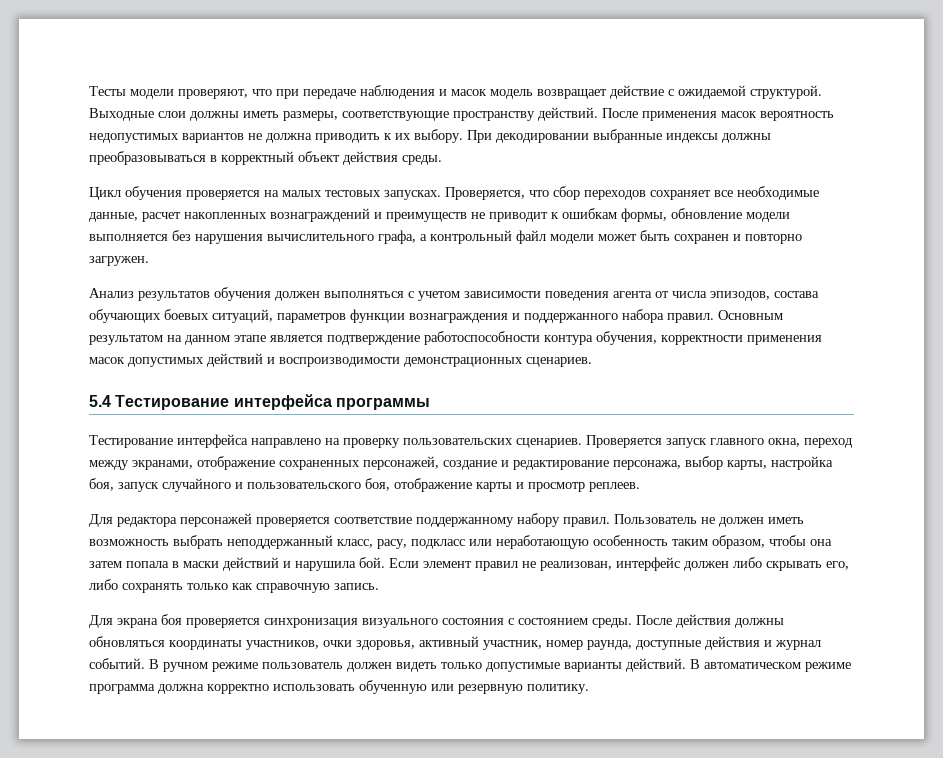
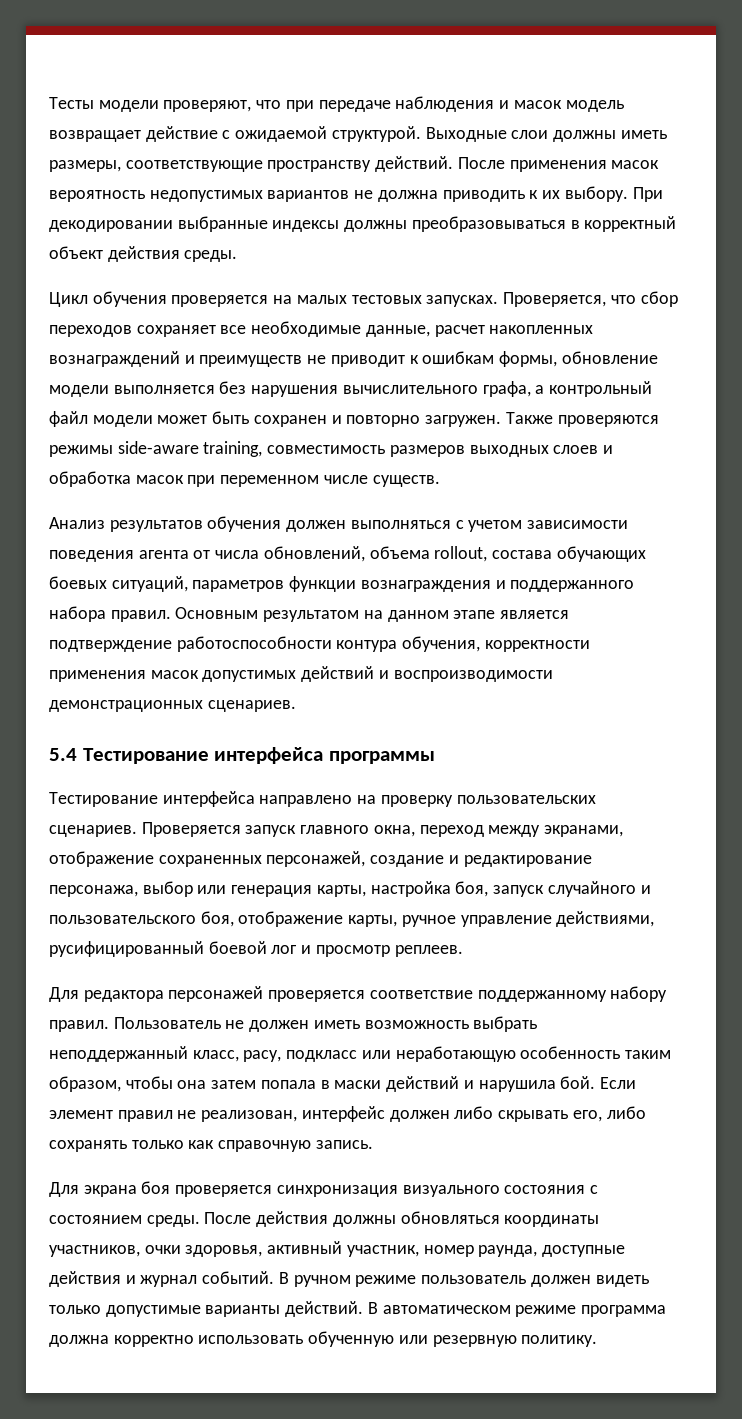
+ Также проверяются режимы side-aware training, совместимость размеров выходных слоев и обработка масок при переменном числе существ.
- Анализ результатов обучения должен выполняться с учетом зависимости поведения агента от числа эпизодов, состава обучающих боевых ситуаций, параметров функции вознаграждения и поддержанного набора правил.
+ Анализ результатов обучения должен выполняться с учетом зависимости поведения агента от числа обновлений, объема rollout, состава обучающих боевых ситуаций, параметров функции вознаграждения и поддержанного набора правил.
- Проверяется запуск главного окна, переход между экранами, отображение сохраненных персонажей, создание и редактирование персонажа, выбор карты, настройка боя, запуск случайного и пользовательского боя, отображение карты и просмотр реплеев.
+ Проверяется запуск главного окна, переход между экранами, отображение сохраненных персонажей, создание и редактирование персонажа, выбор или генерация карты, настройка боя, запуск случайного и пользовательского боя, отображение карты, ручное управление действиями, русифицированный боевой лог и просмотр реплеев.

